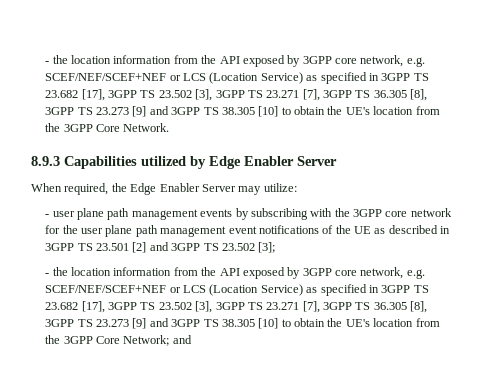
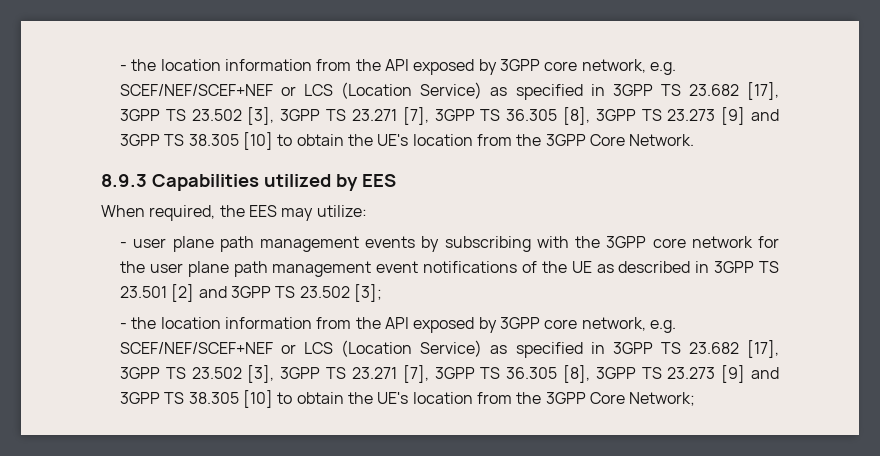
- 8.9.3 Capabilities utilized by Edge Enabler Server
+ 8.9.3 Capabilities utilized by EES
- When required, the Edge Enabler Server may utilize:
+ When required, the EES may utilize:
- - the location information from the API exposed by 3GPP core network, e.g. SCEF/NEF/SCEF+NEF or LCS (Location Service) as specified in 3GPP TS 23.682 [17], 3GPP TS 23.502 [3], 3GPP TS 23.271 [7], 3GPP TS 36.305 [8], 3GPP TS 23.273 [9] and 3GPP TS 38.305 [10] to obtain the UE's location from the 3GPP Core Network; and
+ - the location information from the API exposed by 3GPP core network, e.g. SCEF/NEF/SCEF+NEF or LCS (Location Service) as specified in 3GPP TS 23.682 [17], 3GPP TS 23.502 [3], 3GPP TS 23.271 [7], 3GPP TS 36.305 [8], 3GPP TS 23.273 [9] and 3GPP TS 38.305 [10] to obtain the UE's location from the 3GPP Core Network;

